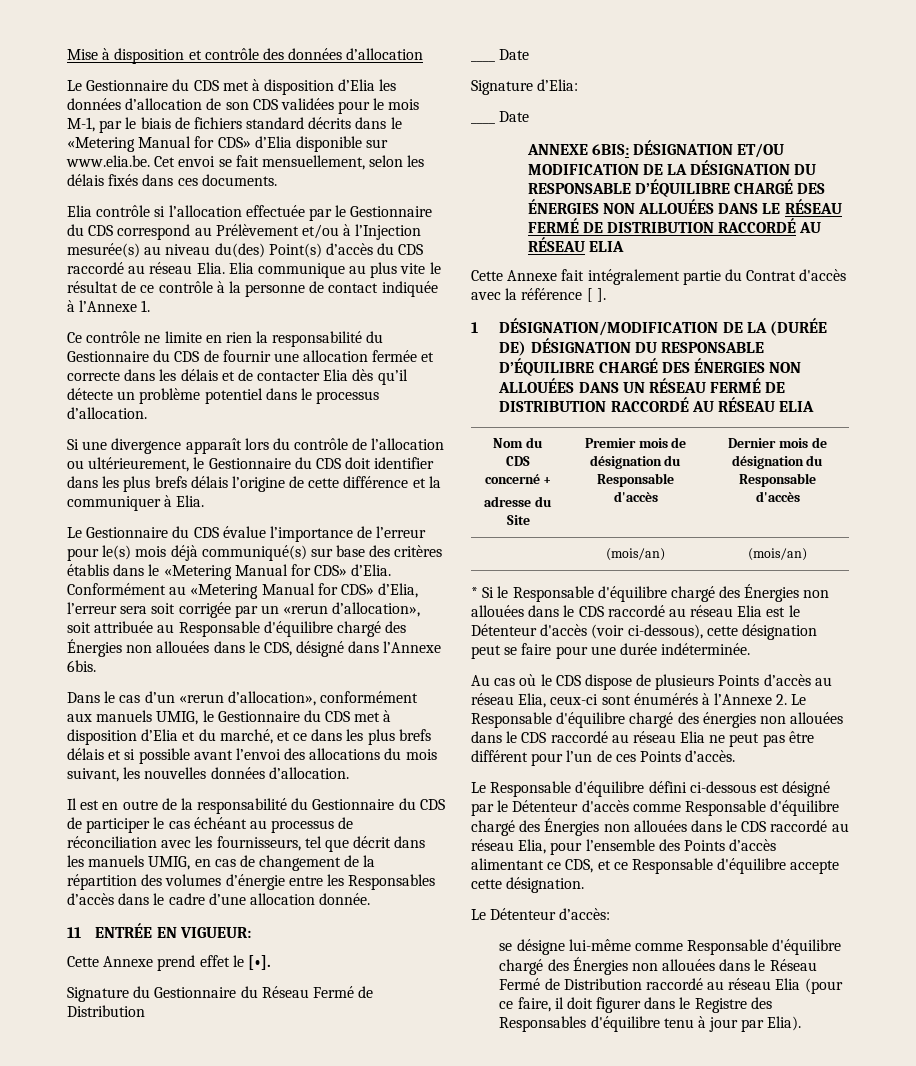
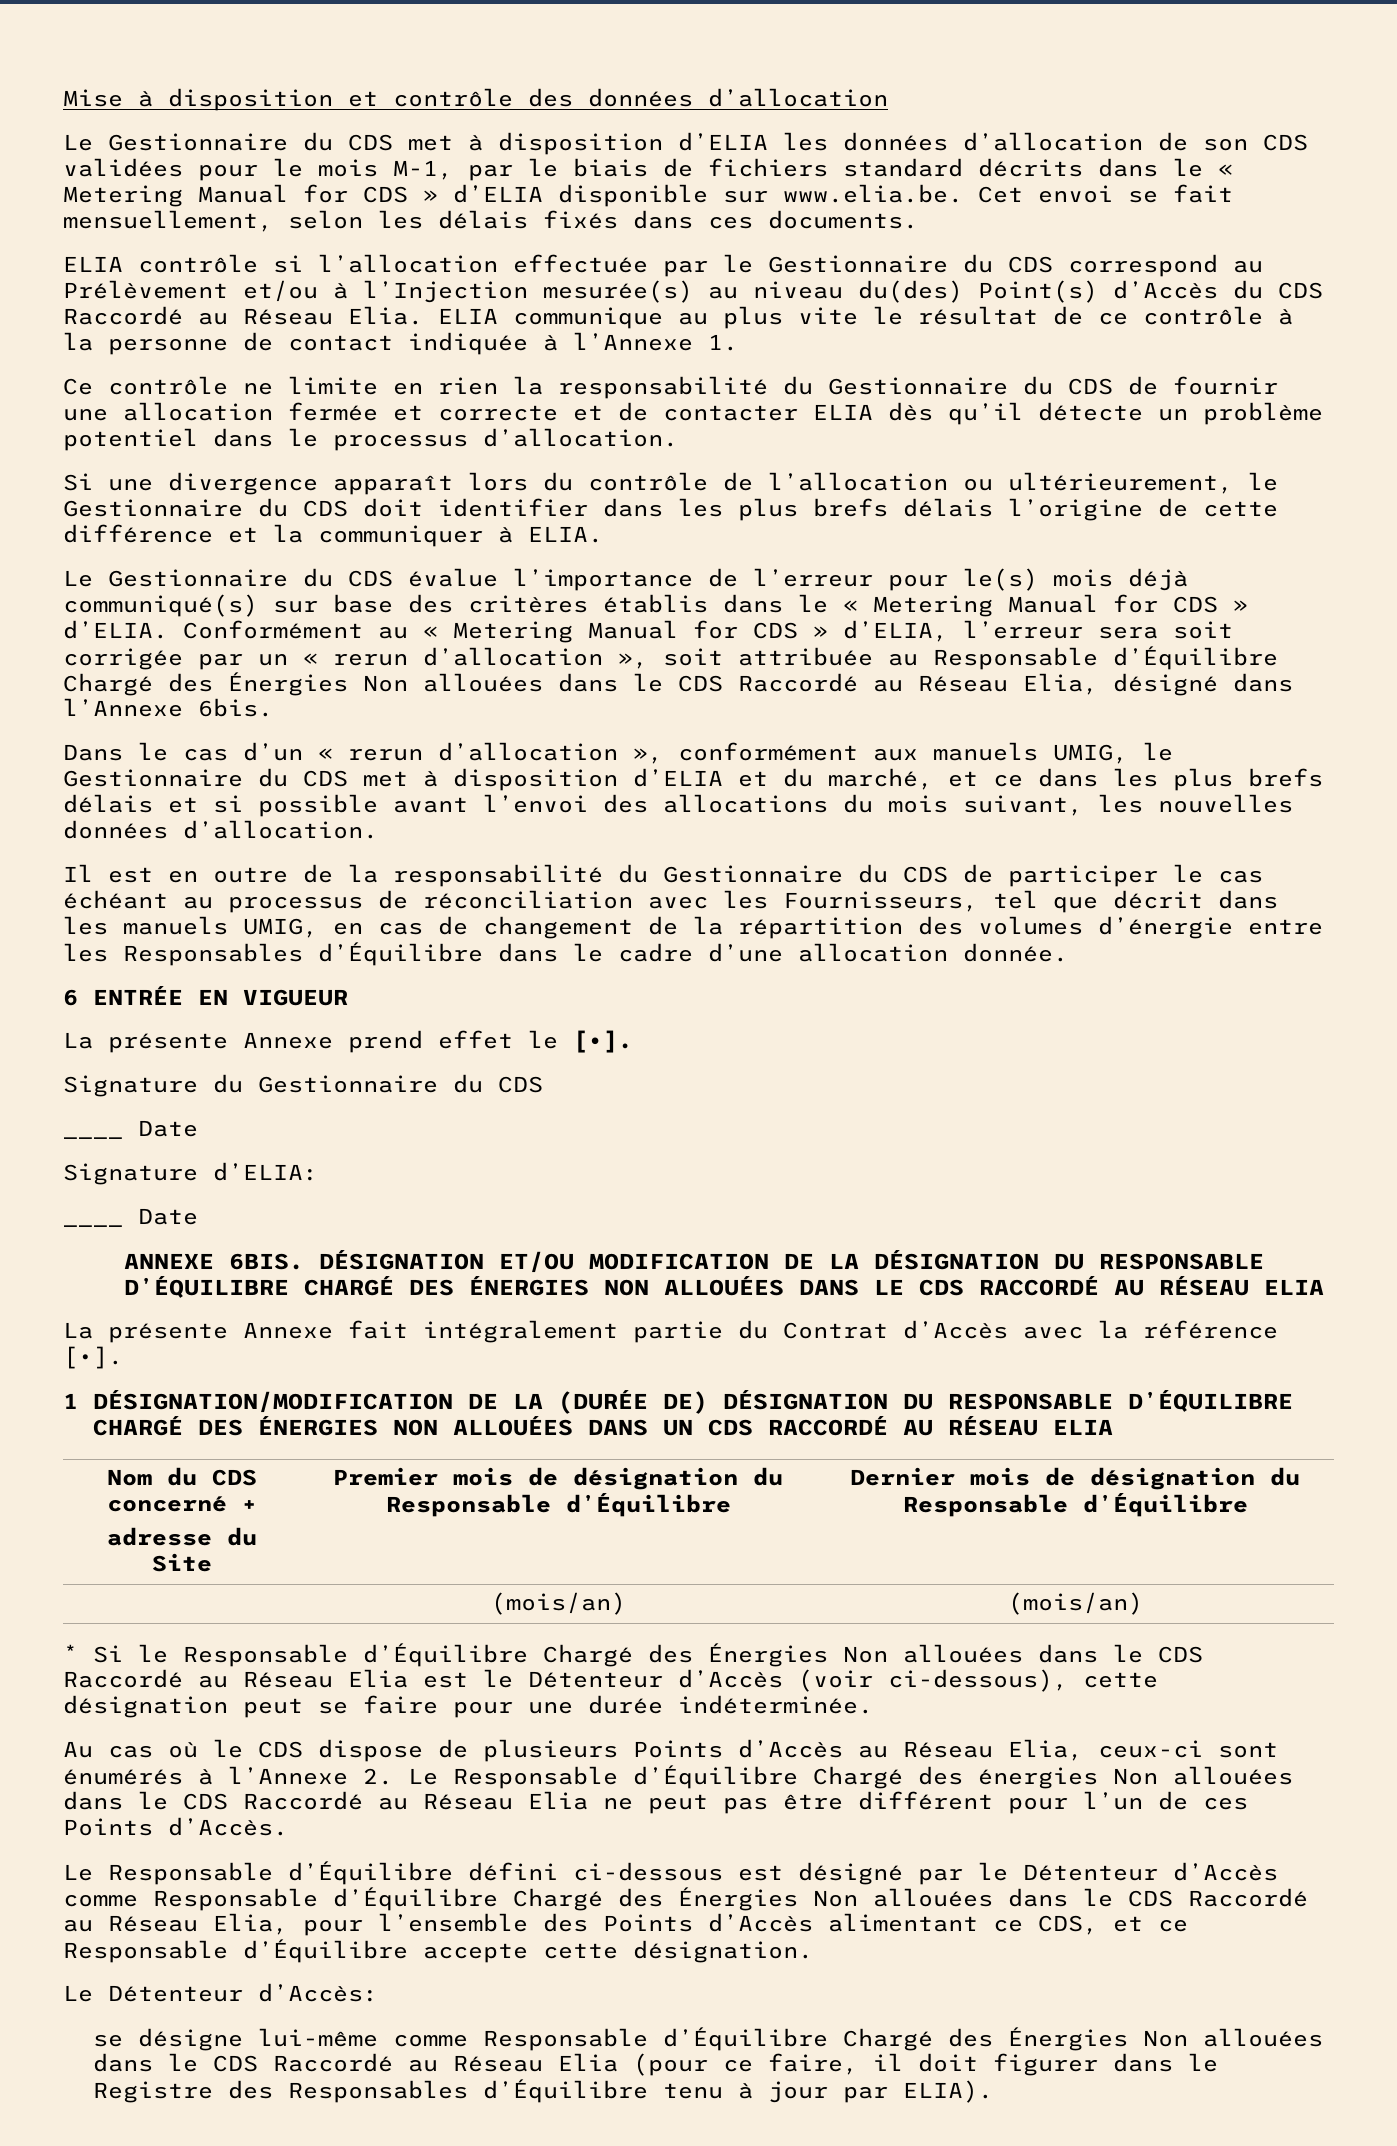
- Le Gestionnaire du CDS met à disposition d’Elia les données d’allocation de son CDS validées pour le mois M-1, par le biais de fichiers standard décrits dans le «Metering Manual for CDS» d’Elia disponible sur www.elia.be. Cet envoi se fait mensuellement, selon les délais fixés dans ces documents.
+ Le Gestionnaire du CDS met à disposition d’ELIA les données d’allocation de son CDS validées pour le mois M-1, par le biais de fichiers standard décrits dans le « Metering Manual for CDS » d’ELIA disponible sur www.elia.be. Cet envoi se fait mensuellement, selon les délais fixés dans ces documents.
- Elia contrôle si l’allocation effectuée par le Gestionnaire du CDS correspond au Prélèvement et/ou à l’Injection mesurée(s) au niveau du(des) Point(s) d’accès du CDS raccordé au réseau Elia. Elia communique au plus vite le résultat de ce contrôle à la personne de contact indiquée à l’Annexe 1.
+ ELIA contrôle si l’allocation effectuée par le Gestionnaire du CDS correspond au Prélèvement et/ou à l’Injection mesurée(s) au niveau du(des) Point(s) d’Accès du CDS Raccordé au Réseau Elia. ELIA communique au plus vite le résultat de ce contrôle à la personne de contact indiquée à l’Annexe 1.
- Ce contrôle ne limite en rien la responsabilité du Gestionnaire du CDS de fournir une allocation fermée et correcte dans les délais et de contacter Elia dès qu’il détecte un problème potentiel dans le processus d’allocation.
+ Ce contrôle ne limite en rien la responsabilité du Gestionnaire du CDS de fournir une allocation fermée et correcte et de contacter ELIA dès qu’il détecte un problème potentiel dans le processus d’allocation.
- Si une divergence apparaît lors du contrôle de l’allocation ou ultérieurement, le Gestionnaire du CDS doit identifier dans les plus brefs délais l’origine de cette différence et la communiquer à Elia.
+ Si une divergence apparaît lors du contrôle de l’allocation ou ultérieurement, le Gestionnaire du CDS doit identifier dans les plus brefs délais l’origine de cette différence et la communiquer à ELIA.
- Le Gestionnaire du CDS évalue l’importance de l’erreur pour le(s) mois déjà communiqué(s) sur base des critères établis dans le «Metering Manual for CDS» d’Elia. Conformément au «Metering Manual for CDS» d’Elia, l’erreur sera soit corrigée par un «rerun d’allocation», soit attribuée au Responsable d'équilibre chargé des Énergies non allouées dans le CDS, désigné dans l’Annexe 6bis.
+ Le Gestionnaire du CDS évalue l’importance de l’erreur pour le(s) mois déjà communiqué(s) sur base des critères établis dans le « Metering Manual for CDS » d’ELIA. Conformément au « Metering Manual for CDS » d’ELIA, l’erreur sera soit corrigée par un « rerun d’allocation », soit attribuée au Responsable d’Équilibre Chargé des Énergies Non allouées dans le CDS Raccordé au Réseau Elia, désigné dans l’Annexe 6bis.
- Dans le cas d’un «rerun d’allocation», conformément aux manuels UMIG, le Gestionnaire du CDS met à disposition d’Elia et du marché, et ce dans les plus brefs délais et si possible avant l’envoi des allocations du mois suivant, les nouvelles données d’allocation.
+ Dans le cas d’un « rerun d’allocation », conformément aux manuels UMIG, le Gestionnaire du CDS met à disposition d’ELIA et du marché, et ce dans les plus brefs délais et si possible avant l’envoi des allocations du mois suivant, les nouvelles données d’allocation.
- Il est en outre de la responsabilité du Gestionnaire du CDS de participer le cas échéant au processus de réconciliation avec les fournisseurs, tel que décrit dans les manuels UMIG, en cas de changement de la répartition des volumes d’énergie entre les Responsables d’accès dans le cadre d’une allocation donnée.
+ Il est en outre de la responsabilité du Gestionnaire du CDS de participer le cas échéant au processus de réconciliation avec les Fournisseurs, tel que décrit dans les manuels UMIG, en cas de changement de la répartition des volumes d’énergie entre les Responsables d’Équilibre dans le cadre d’une allocation donnée.
- 11 ENTRÉE EN VIGUEUR:
- Cette Annexe prend effet le [•].
+ 6 ENTRÉE EN VIGUEUR
+ La présente Annexe prend effet le [•].
- Signature du Gestionnaire du Réseau Fermé de Distribution
+ Signature du Gestionnaire du CDS
- Signature d’Elia:
+ Signature d’ELIA:
- ANNEXE 6BIS: DÉSIGNATION ET/OU MODIFICATION DE LA DÉSIGNATION DU RESPONSABLE D’ÉQUILIBRE CHARGÉ DES ÉNERGIES NON ALLOUÉES DANS LE RÉSEAU FERMÉ DE DISTRIBUTION RACCORDÉ AU RÉSEAU ELIA
- Cette Annexe fait intégralement partie du Contrat d'accès avec la référence [ ].
+ ANNEXE 6BIS. DÉSIGNATION ET/OU MODIFICATION DE LA DÉSIGNATION DU RESPONSABLE D’ÉQUILIBRE CHARGÉ DES ÉNERGIES NON ALLOUÉES DANS LE CDS RACCORDÉ AU RÉSEAU ELIA
+ La présente Annexe fait intégralement partie du Contrat d’Accès avec la référence [•].
- 1 DÉSIGNATION/MODIFICATION DE LA (DURÉE DE) DÉSIGNATION DU RESPONSABLE D’ÉQUILIBRE CHARGÉ DES ÉNERGIES NON ALLOUÉES DANS UN RÉSEAU FERMÉ DE DISTRIBUTION RACCORDÉ AU RÉSEAU ELIA
+ 1 DÉSIGNATION/MODIFICATION DE LA (DURÉE DE) DÉSIGNATION DU RESPONSABLE D’ÉQUILIBRE CHARGÉ DES ÉNERGIES NON ALLOUÉES DANS UN CDS RACCORDÉ AU RÉSEAU ELIA
  Nom du CDS concerné +
- adresse du Site | Premier mois de désignation du Responsable d'accès | Dernier mois de désignation du Responsable d'accès
+ adresse du Site | Premier mois de désignation du Responsable d’Équilibre | Dernier mois de désignation du Responsable d’Équilibre
- * Si le Responsable d'équilibre chargé des Énergies non allouées dans le CDS raccordé au réseau Elia est le Détenteur d'accès (voir ci-dessous), cette désignation peut se faire pour une durée indéterminée.
+ * Si le Responsable d’Équilibre Chargé des Énergies Non allouées dans le CDS Raccordé au Réseau Elia est le Détenteur d’Accès (voir ci-dessous), cette désignation peut se faire pour une durée indéterminée.
- Au cas où le CDS dispose de plusieurs Points d’accès au réseau Elia, ceux-ci sont énumérés à l’Annexe 2. Le Responsable d'équilibre chargé des énergies non allouées dans le CDS raccordé au réseau Elia ne peut pas être différent pour l’un de ces Points d’accès.
- Le Responsable d'équilibre défini ci-dessous est désigné par le Détenteur d'accès comme Responsable d'équilibre chargé des Énergies non allouées dans le CDS raccordé au réseau Elia, pour l’ensemble des Points d’accès alimentant ce CDS, et ce Responsable d'équilibre accepte cette désignation.
+ Au cas où le CDS dispose de plusieurs Points d’Accès au Réseau Elia, ceux-ci sont énumérés à l’Annexe 2. Le Responsable d’Équilibre Chargé des énergies Non allouées dans le CDS Raccordé au Réseau Elia ne peut pas être différent pour l’un de ces Points d’Accès.
+ Le Responsable d’Équilibre défini ci-dessous est désigné par le Détenteur d’Accès comme Responsable d’Équilibre Chargé des Énergies Non allouées dans le CDS Raccordé au Réseau Elia, pour l’ensemble des Points d’Accès alimentant ce CDS, et ce Responsable d’Équilibre accepte cette désignation.
- Le Détenteur d’accès:
+ Le Détenteur d’Accès:
- se désigne lui-même comme Responsable d'équilibre chargé des Énergies non allouées dans le Réseau Fermé de Distribution raccordé au réseau Elia (pour ce faire, il doit figurer dans le Registre des Responsables d'équilibre tenu à jour par Elia).
+ se désigne lui-même comme Responsable d’Équilibre Chargé des Énergies Non allouées dans le CDS Raccordé au Réseau Elia (pour ce faire, il doit figurer dans le Registre des Responsables d’Équilibre tenu à jour par ELIA).

